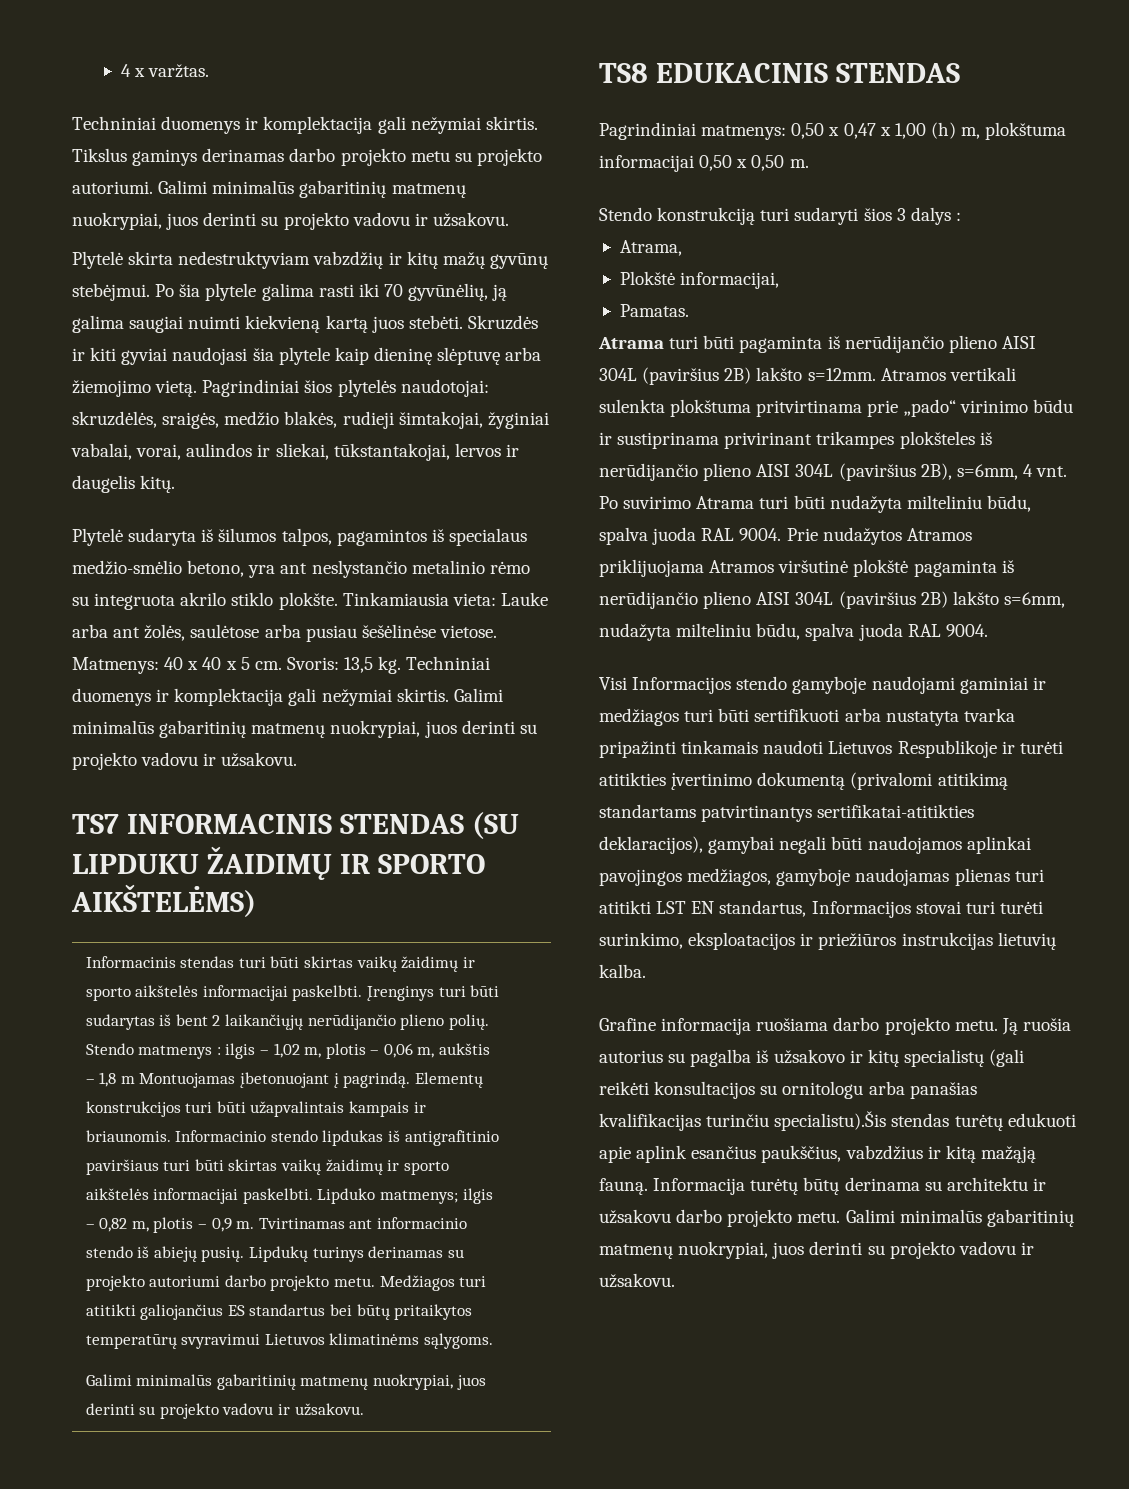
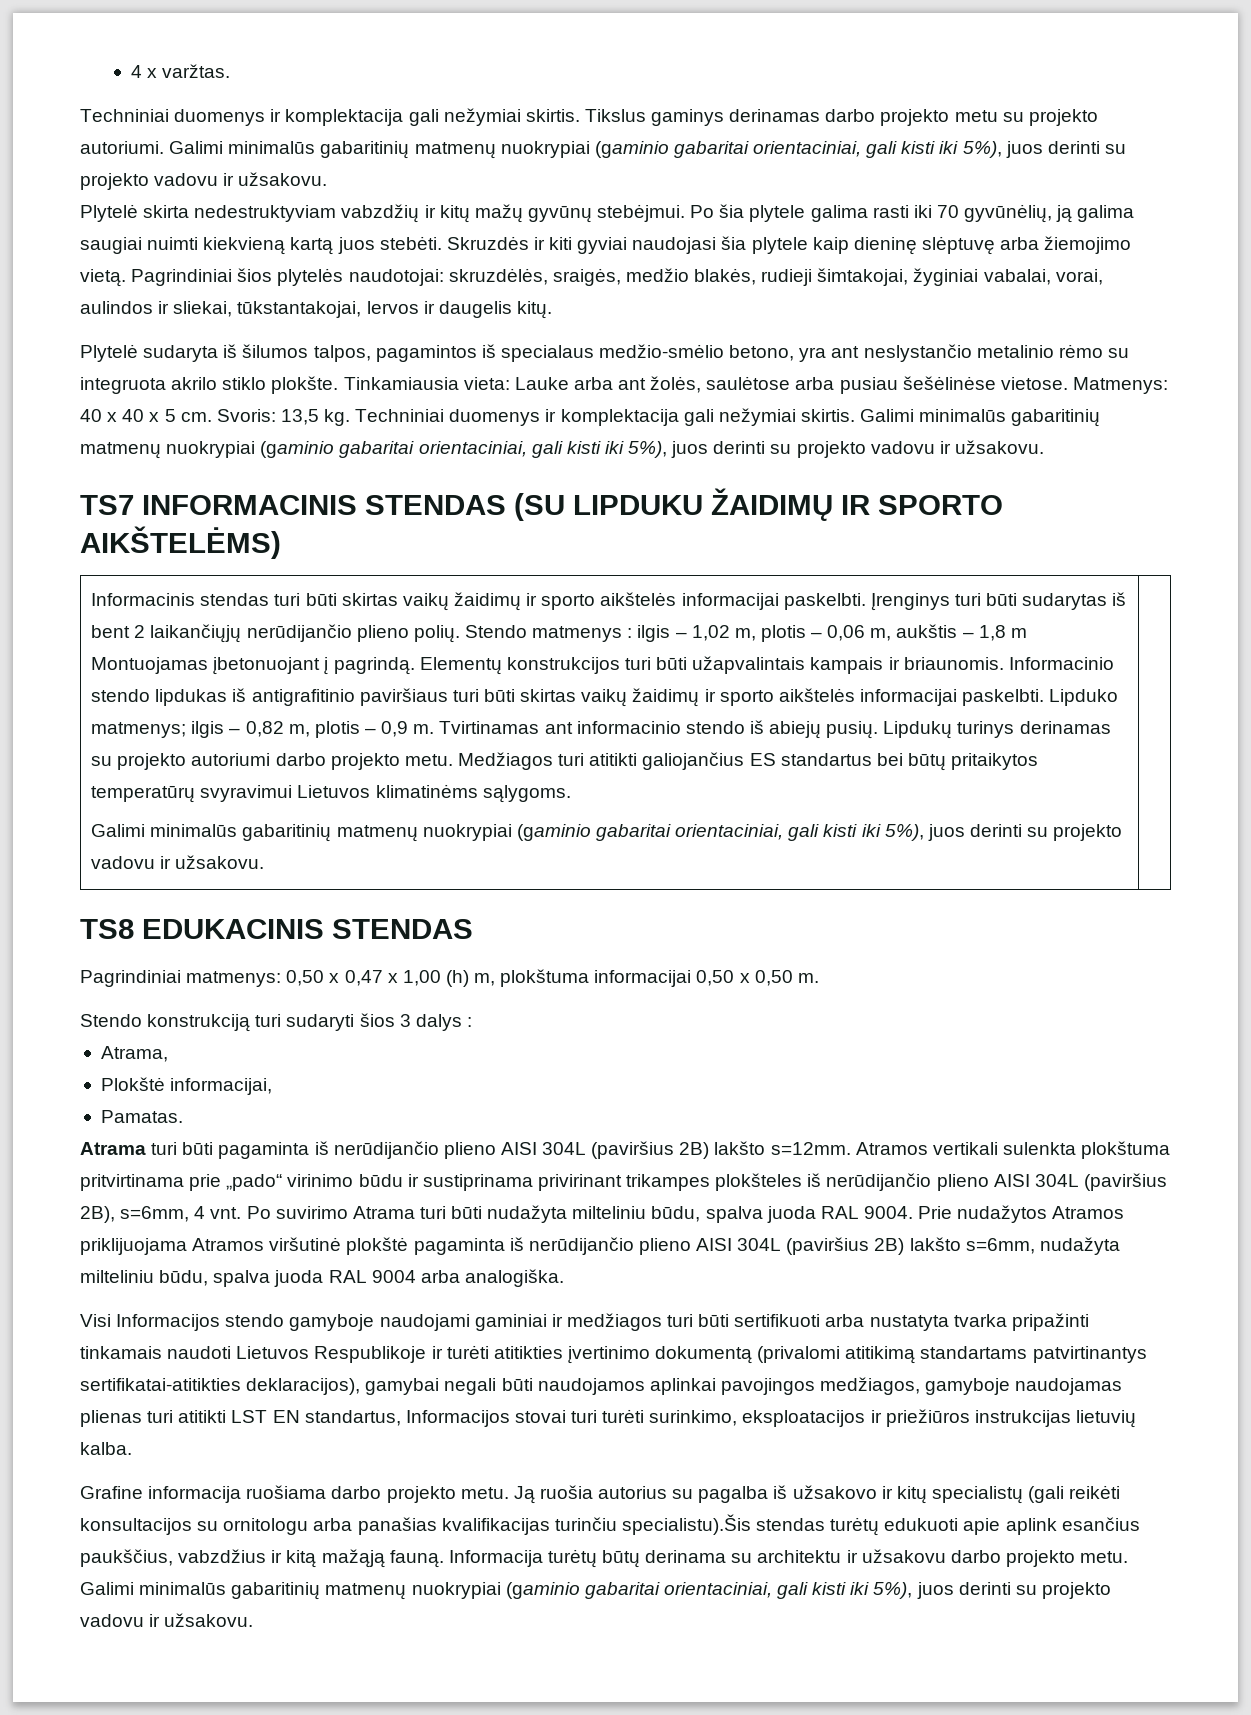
- Tikslus gaminys derinamas darbo projekto metu su projekto autoriumi. Galimi minimalūs gabaritinių matmenų nuokrypiai, juos derinti su projekto vadovu ir užsakovu.
+ Tikslus gaminys derinamas darbo projekto metu su projekto autoriumi. Galimi minimalūs gabaritinių matmenų nuokrypiai (gaminio gabaritai orientaciniai, gali kisti iki 5%), juos derinti su projekto vadovu ir užsakovu.
- Techniniai duomenys ir komplektacija gali nežymiai skirtis. Galimi minimalūs gabaritinių matmenų nuokrypiai, juos derinti su projekto vadovu ir užsakovu.
+ Techniniai duomenys ir komplektacija gali nežymiai skirtis. Galimi minimalūs gabaritinių matmenų nuokrypiai (gaminio gabaritai orientaciniai, gali kisti iki 5%), juos derinti su projekto vadovu ir užsakovu.
  Medžiagos turi atitikti galiojančius ES standartus bei būtų pritaikytos temperatūrų svyravimui Lietuvos klimatinėms sąlygoms.
- Galimi minimalūs gabaritinių matmenų nuokrypiai, juos derinti su projekto vadovu ir užsakovu.
+ Galimi minimalūs gabaritinių matmenų nuokrypiai (gaminio gabaritai orientaciniai, gali kisti iki 5%), juos derinti su projekto vadovu ir užsakovu.
- Prie nudažytos Atramos priklijuojama Atramos viršutinė plokštė pagaminta iš nerūdijančio plieno AISI 304L (paviršius 2B) lakšto s=6mm, nudažyta milteliniu būdu, spalva juoda RAL 9004.
+ Prie nudažytos Atramos priklijuojama Atramos viršutinė plokštė pagaminta iš nerūdijančio plieno AISI 304L (paviršius 2B) lakšto s=6mm, nudažyta milteliniu būdu, spalva juoda RAL 9004 arba analogiška.
- Informacija turėtų būtų derinama su architektu ir užsakovu darbo projekto metu. Galimi minimalūs gabaritinių matmenų nuokrypiai, juos derinti su projekto vadovu ir užsakovu.
+ Informacija turėtų būtų derinama su architektu ir užsakovu darbo projekto metu. Galimi minimalūs gabaritinių matmenų nuokrypiai (gaminio gabaritai orientaciniai, gali kisti iki 5%), juos derinti su projekto vadovu ir užsakovu.

